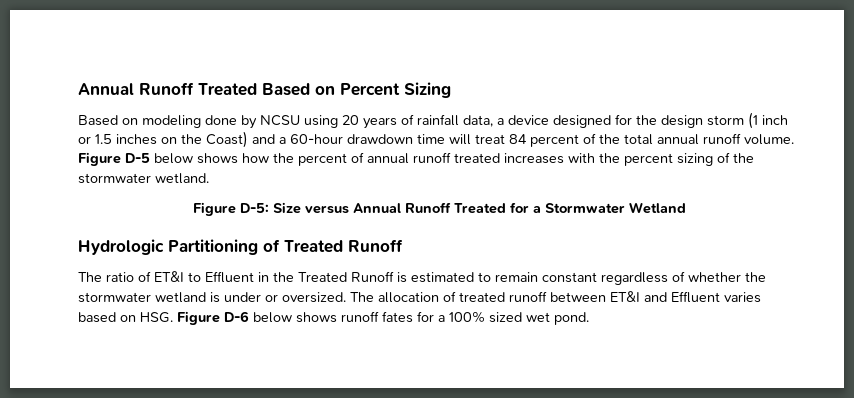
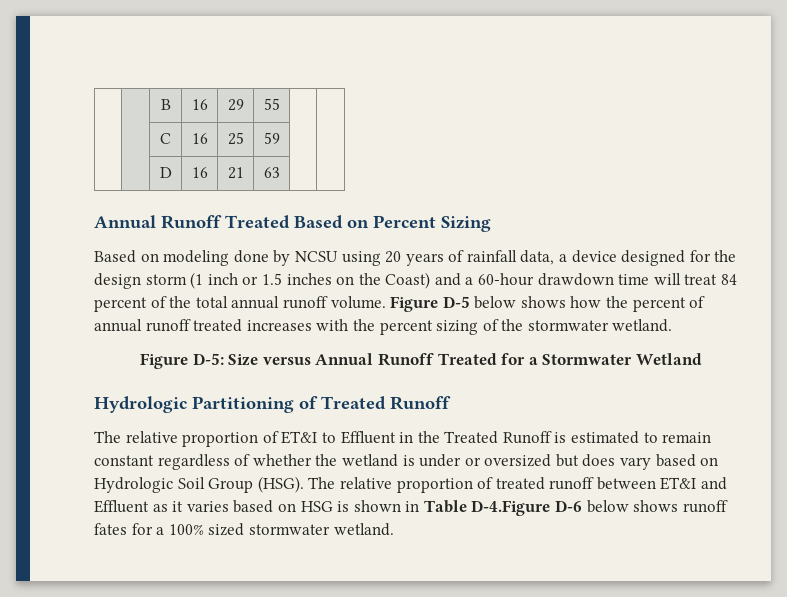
+ | | B | 16 | 29 | 55 | |
+ | | C | 16 | 25 | 59 | |
+ | | D | 16 | 21 | 63 | |
- The ratio of ET&I to Effluent in the Treated Runoff is estimated to remain constant regardless of whether the stormwater wetland is under or oversized. The allocation of treated runoff between ET&I and Effluent varies based on HSG. Figure D-6 below shows runoff fates for a 100% sized wet pond.
+ The relative proportion of ET&I to Effluent in the Treated Runoff is estimated to remain constant regardless of whether the wetland is under or oversized but does vary based on Hydrologic Soil Group (HSG). The relative proportion of treated runoff between ET&I and Effluent as it varies based on HSG is shown in Table D-4.Figure D-6 below shows runoff fates for a 100% sized stormwater wetland.

